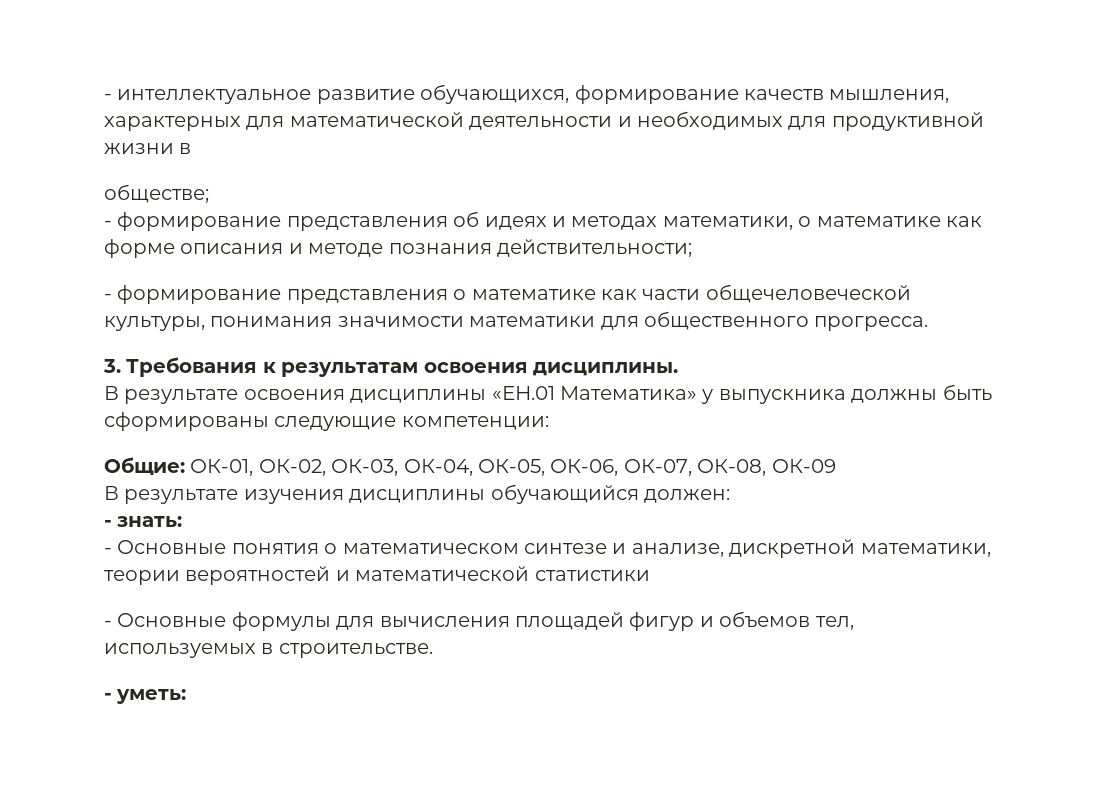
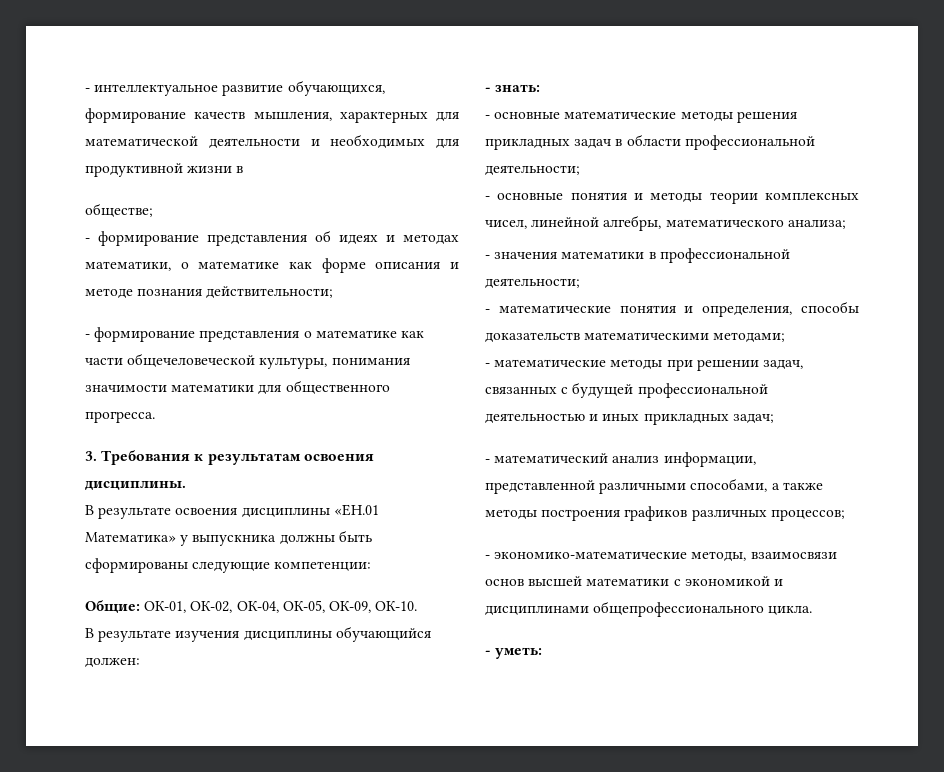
- Общие: ОК-01, ОК-02, ОК-03, ОК-04, ОК-05, ОК-06, ОК-07, ОК-08, ОК-09
+ Общие: ОК-01, ОК-02, ОК-04, ОК-05, ОК-09, ОК-10.
- - Основные понятия о математическом синтезе и анализе, дискретной математики, теории вероятностей и математической статистики
- - Основные формулы для вычисления площадей фигур и объемов тел, используемых в строительстве.
+ - основные математические методы решения прикладных задач в области профессиональной деятельности;
+ - основные понятия и методы теории комплексных чисел, линейной алгебры, математического анализа;
+ - значения математики в профессиональной деятельности;
+ - математические понятия и определения, способы доказательств математическими методами;
+ - математические методы при решении задач, связанных с будущей профессиональной деятельностью и иных прикладных задач;
+ - математический анализ информации, представленной различными способами, а также методы построения графиков различных процессов;
+ - экономико-математические методы, взаимосвязи основ высшей математики с экономикой и дисциплинами общепрофессионального цикла.

